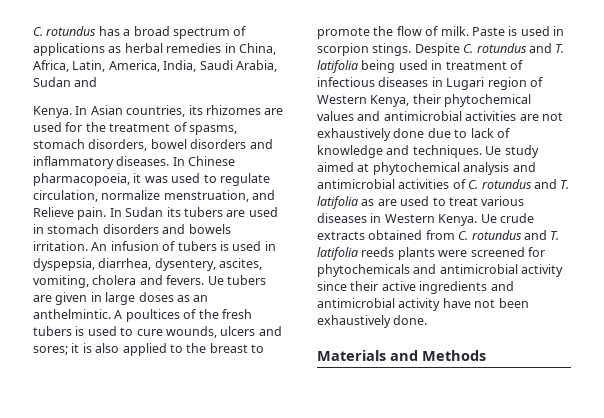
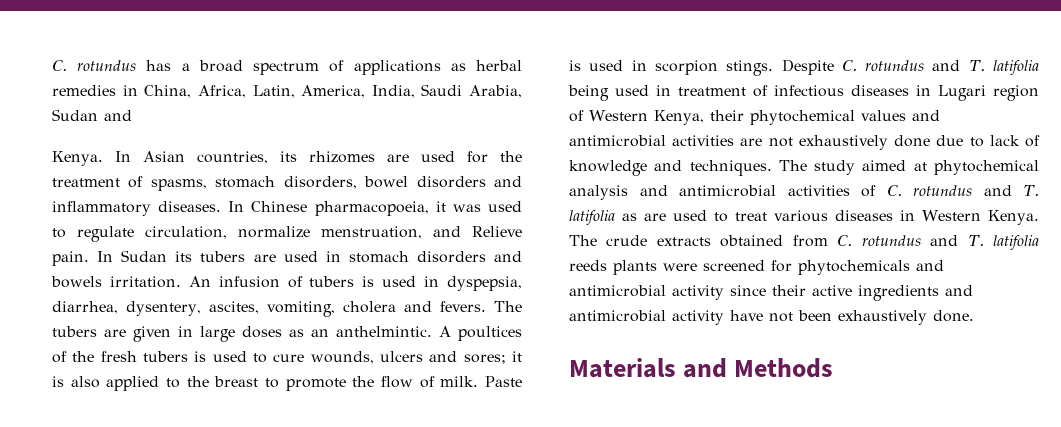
- Ue tubers are given in large doses as an anthelmintic.
+ The tubers are given in large doses as an anthelmintic.
- Ue study aimed at phytochemical analysis and antimicrobial activities of C. rotundus and T. latifolia as are used to treat various diseases in Western Kenya.
+ The study aimed at phytochemical analysis and antimicrobial activities of C. rotundus and T. latifolia as are used to treat various diseases in Western Kenya.
- Ue crude extracts obtained from C. rotundus and T. latifolia reeds plants were screened for phytochemicals and antimicrobial activity since their active ingredients and antimicrobial activity have not been exhaustively done.
+ The crude extracts obtained from C. rotundus and T. latifolia reeds plants were screened for phytochemicals and antimicrobial activity since their active ingredients and antimicrobial activity have not been exhaustively done.

